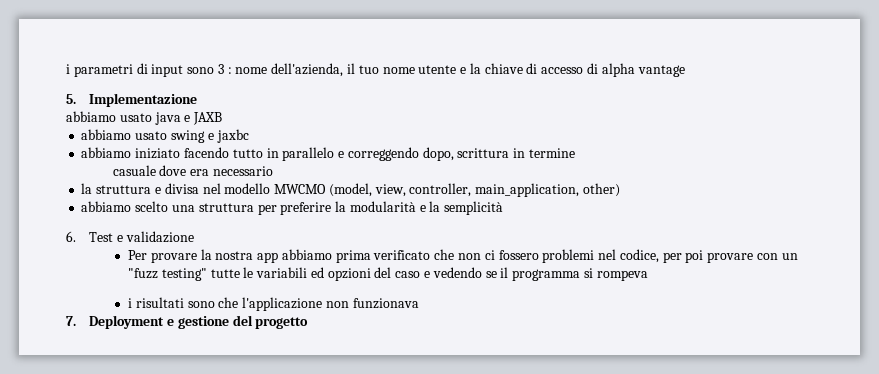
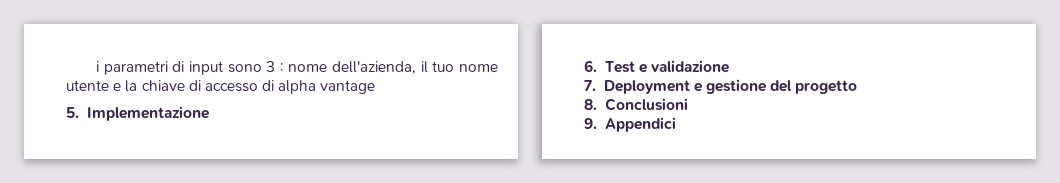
- abbiamo usato java e JAXB
- abbiamo usato swing e jaxbc
- abbiamo iniziato facendo tutto in parallelo e correggendo dopo, scrittura in termine
- casuale dove era necessario
- la struttura e divisa nel modello MWCMO (model, view, controller, main_application, other)
- abbiamo scelto una struttura per preferire la modularità e la semplicità
  6. Test e validazione
- Per provare la nostra app abbiamo prima verificato che non ci fossero problemi nel codice, per poi provare con un "fuzz testing" tutte le variabili ed opzioni del caso e vedendo se il programma si rompeva
- i risultati sono che l'applicazione non funzionava
+ 8. Conclusioni
+ 9. Appendici

